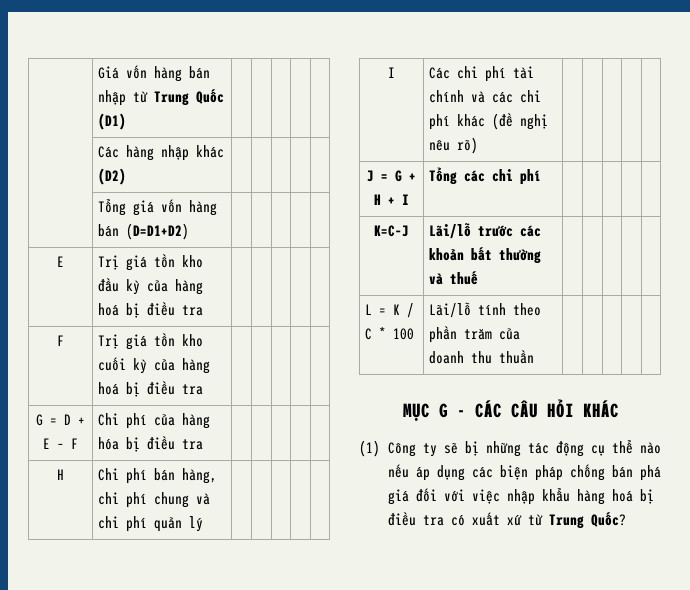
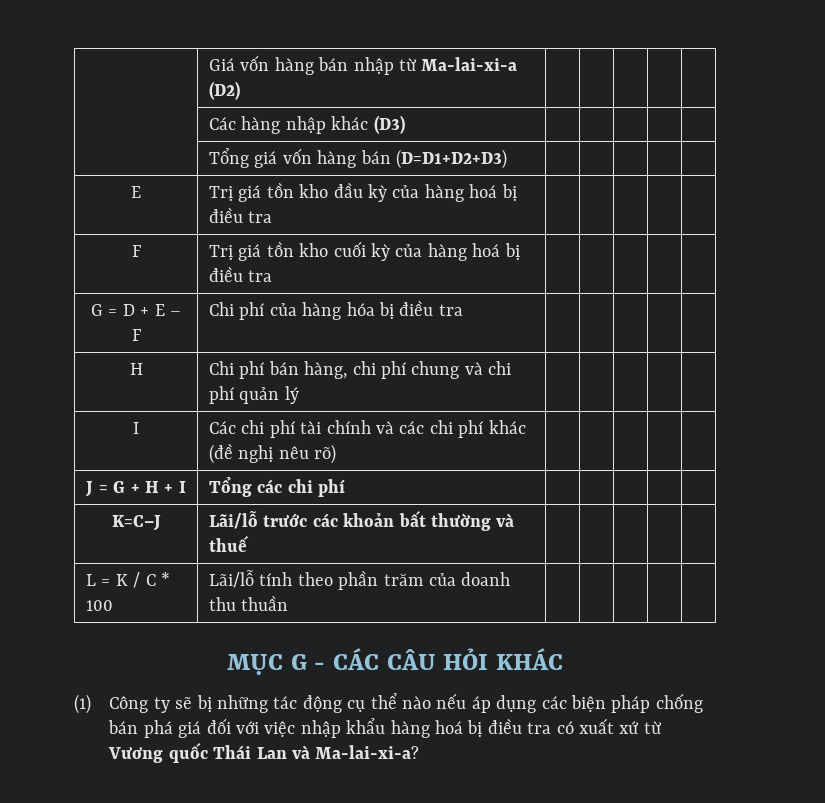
- | Giá vốn hàng bán nhập từ Trung Quốc (D1) | | | | |
+ | Giá vốn hàng bán nhập từ Ma-lai-xi-a (D2) | | | | |
- | Các hàng nhập khác (D2) | | | | |
+ | Các hàng nhập khác (D3) | | | | |
- | Tổng giá vốn hàng bán (D=D1+D2) | | | | |
+ | Tổng giá vốn hàng bán (D=D1+D2+D3) | | | | |
- (1) Công ty sẽ bị những tác động cụ thể nào nếu áp dụng các biện pháp chống bán phá giá đối với việc nhập khẩu hàng hoá bị điều tra có xuất xứ từ Trung Quốc?
+ (1) Công ty sẽ bị những tác động cụ thể nào nếu áp dụng các biện pháp chống bán phá giá đối với việc nhập khẩu hàng hoá bị điều tra có xuất xứ từ Vương quốc Thái Lan và Ma-lai-xi-a?

